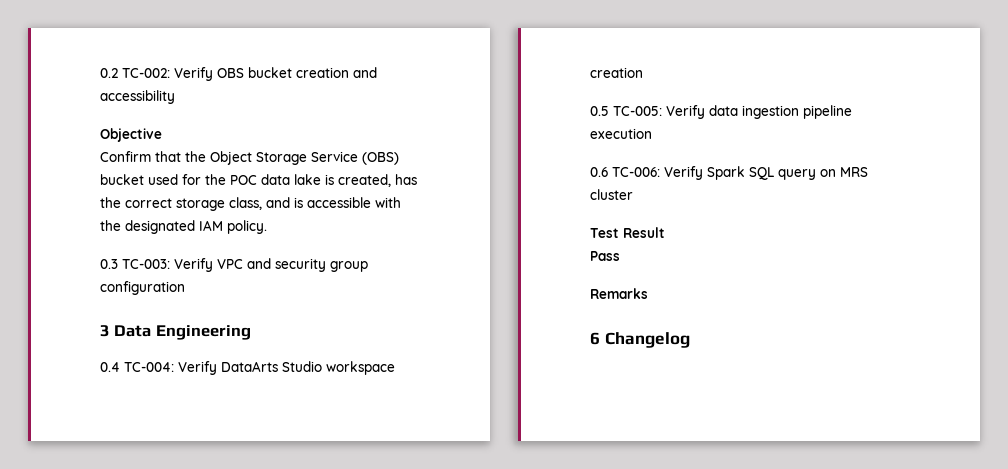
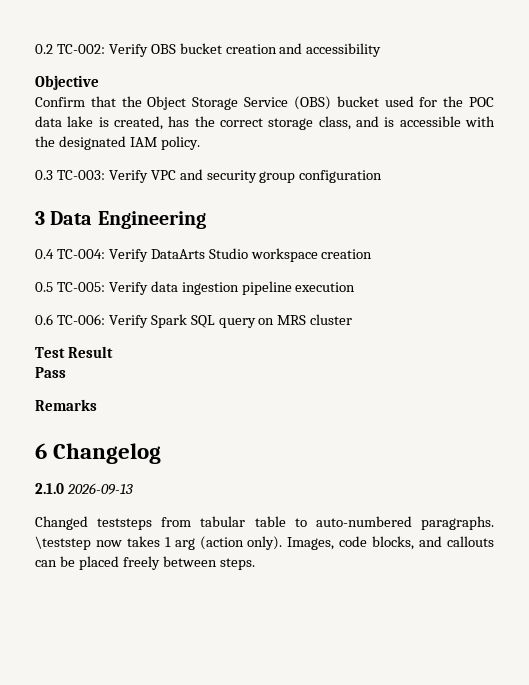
+ 2.1.0 2026-09-13
+ Changed teststeps from tabular table to auto-numbered paragraphs. \teststep now takes 1 arg (action only). Images, code blocks, and callouts can be placed freely between steps.

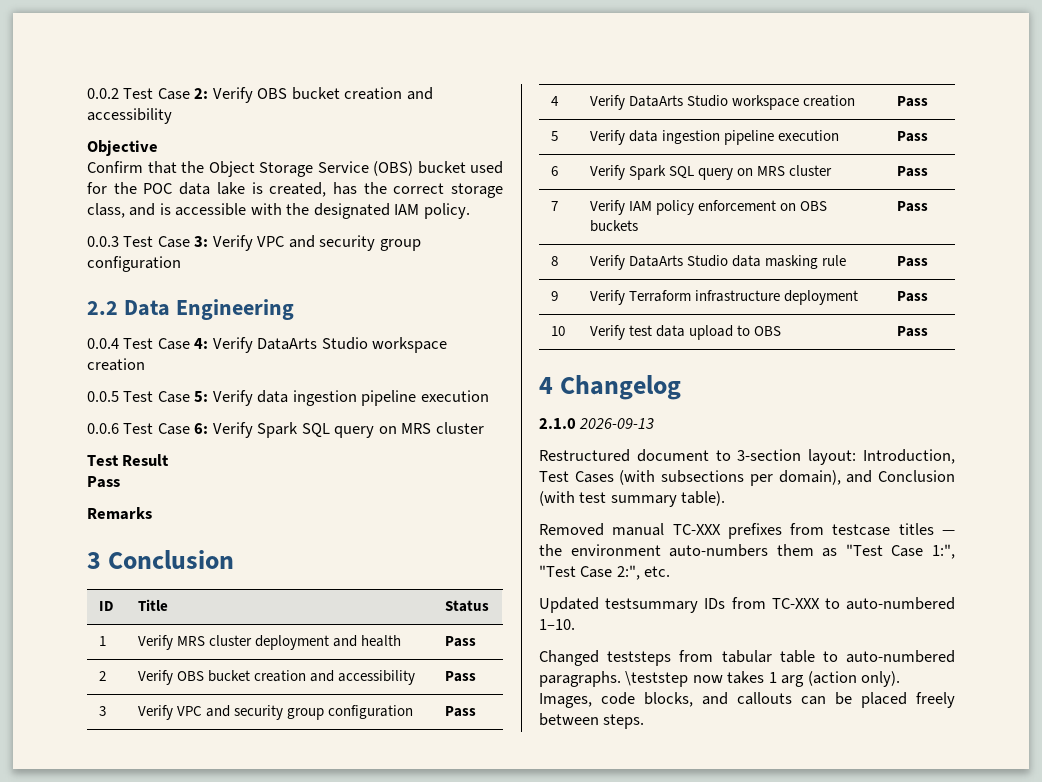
- 0.2 TC-002: Verify OBS bucket creation and accessibility
+ 0.0.2 Test Case 2: Verify OBS bucket creation and accessibility
- 0.3 TC-003: Verify VPC and security group configuration
+ 0.0.3 Test Case 3: Verify VPC and security group configuration
- 3 Data Engineering
+ 2.2 Data Engineering
- 0.4 TC-004: Verify DataArts Studio workspace creation
+ 0.0.4 Test Case 4: Verify DataArts Studio workspace creation
- 0.5 TC-005: Verify data ingestion pipeline execution
+ 0.0.5 Test Case 5: Verify data ingestion pipeline execution
- 0.6 TC-006: Verify Spark SQL query on MRS cluster
+ 0.0.6 Test Case 6: Verify Spark SQL query on MRS cluster
- 6 Changelog
+ 3 Conclusion
+ ID | Title | Status
+ 1 | Verify MRS cluster deployment and health | Pass
+ 2 | Verify OBS bucket creation and accessibility | Pass
+ 3 | Verify VPC and security group configuration | Pass
+ 4 | Verify DataArts Studio workspace creation | Pass
+ 5 | Verify data ingestion pipeline execution | Pass
+ 6 | Verify Spark SQL query on MRS cluster | Pass
+ 7 | Verify IAM policy enforcement on OBS buckets | Pass
+ 8 | Verify DataArts Studio data masking rule | Pass
+ 9 | Verify Terraform infrastructure deployment | Pass
+ 10 | Verify test data upload to OBS | Pass
+ 4 Changelog
  2.1.0 2026-09-13
+ Restructured document to 3-section layout: Introduction, Test Cases (with subsections per domain), and Conclusion (with test summary table).
+ Removed manual TC-XXX prefixes from testcase titles — the environment auto-numbers them as "Test Case 1:", "Test Case 2:", etc.
+ Updated testsummary IDs from TC-XXX to auto-numbered 1–10.

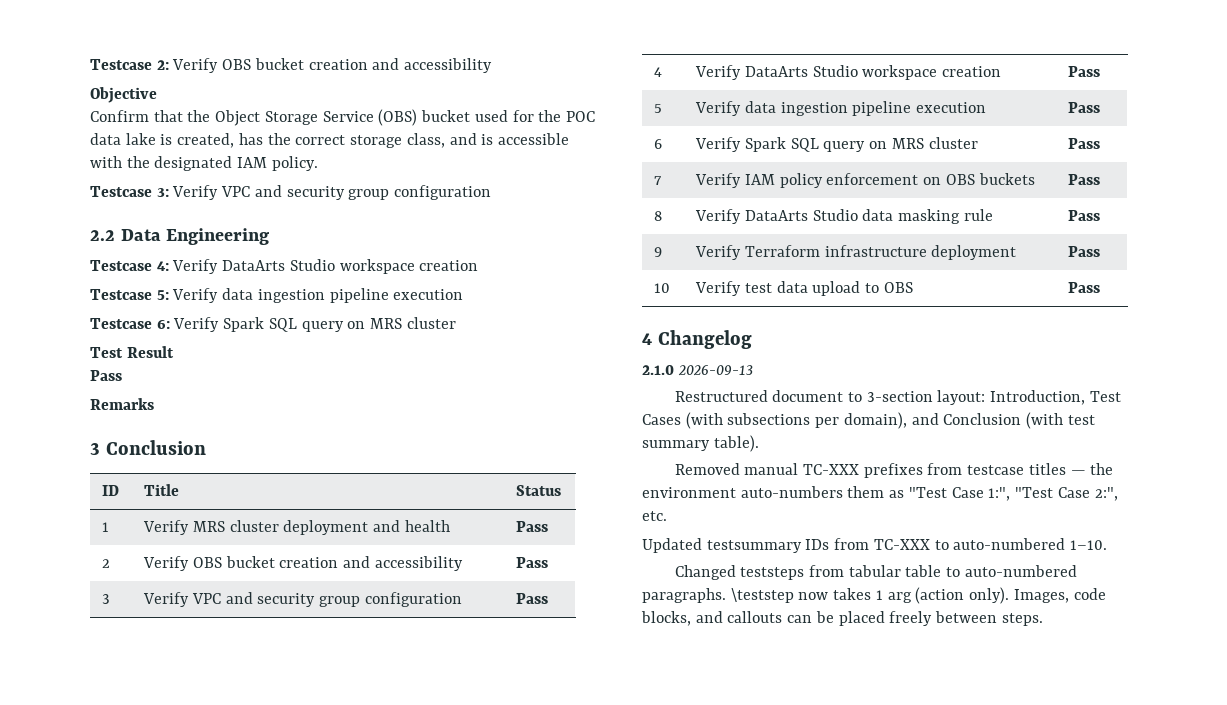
- 0.0.2 Test Case 2: Verify OBS bucket creation and accessibility
+ Testcase 2: Verify OBS bucket creation and accessibility
- 0.0.3 Test Case 3: Verify VPC and security group configuration
+ Testcase 3: Verify VPC and security group configuration
- 0.0.4 Test Case 4: Verify DataArts Studio workspace creation
+ Testcase 4: Verify DataArts Studio workspace creation
- 0.0.5 Test Case 5: Verify data ingestion pipeline execution
+ Testcase 5: Verify data ingestion pipeline execution
- 0.0.6 Test Case 6: Verify Spark SQL query on MRS cluster
+ Testcase 6: Verify Spark SQL query on MRS cluster

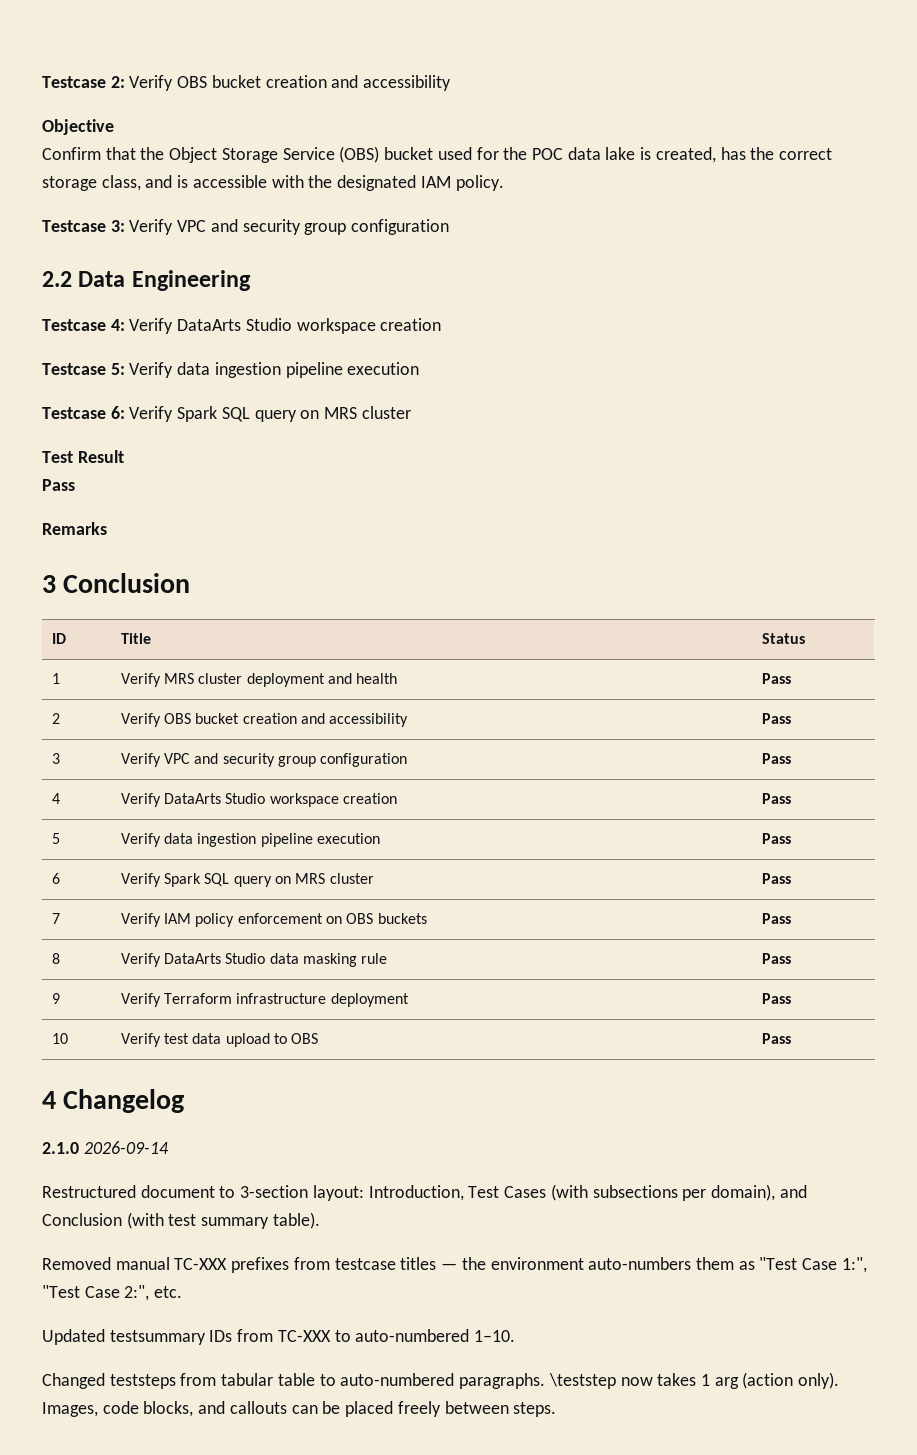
- 2.1.0 2026-09-13
+ 2.1.0 2026-09-14

